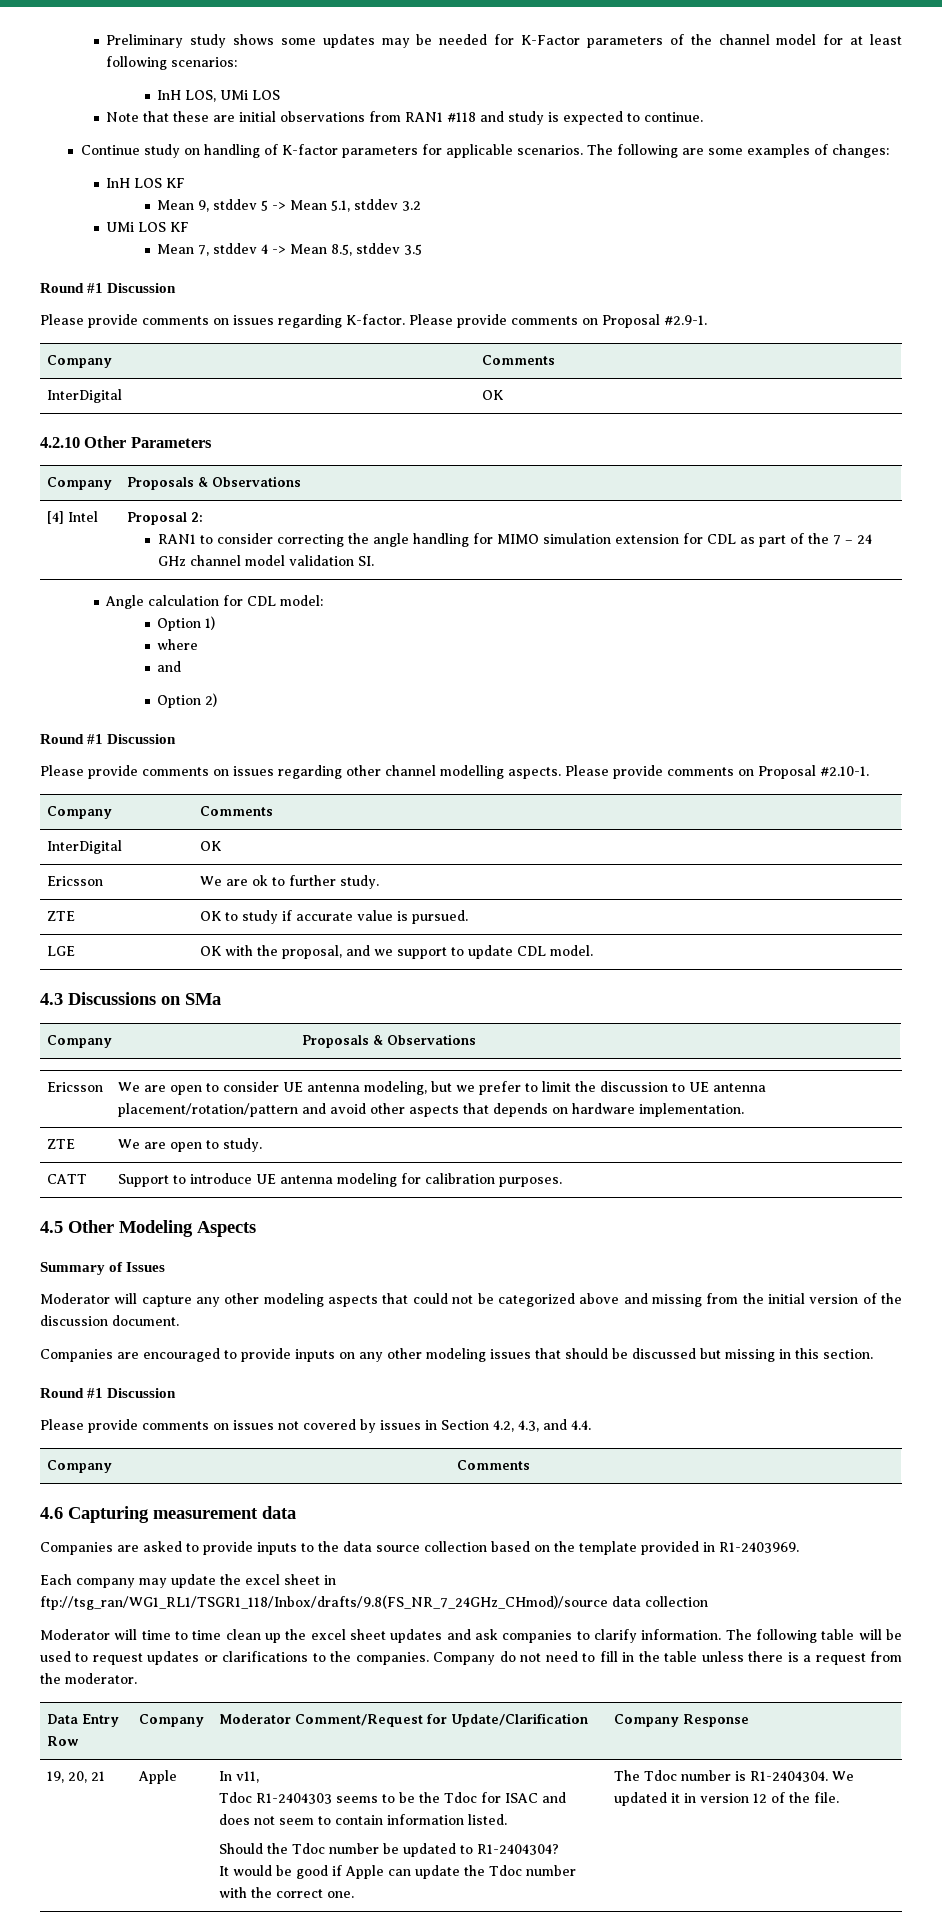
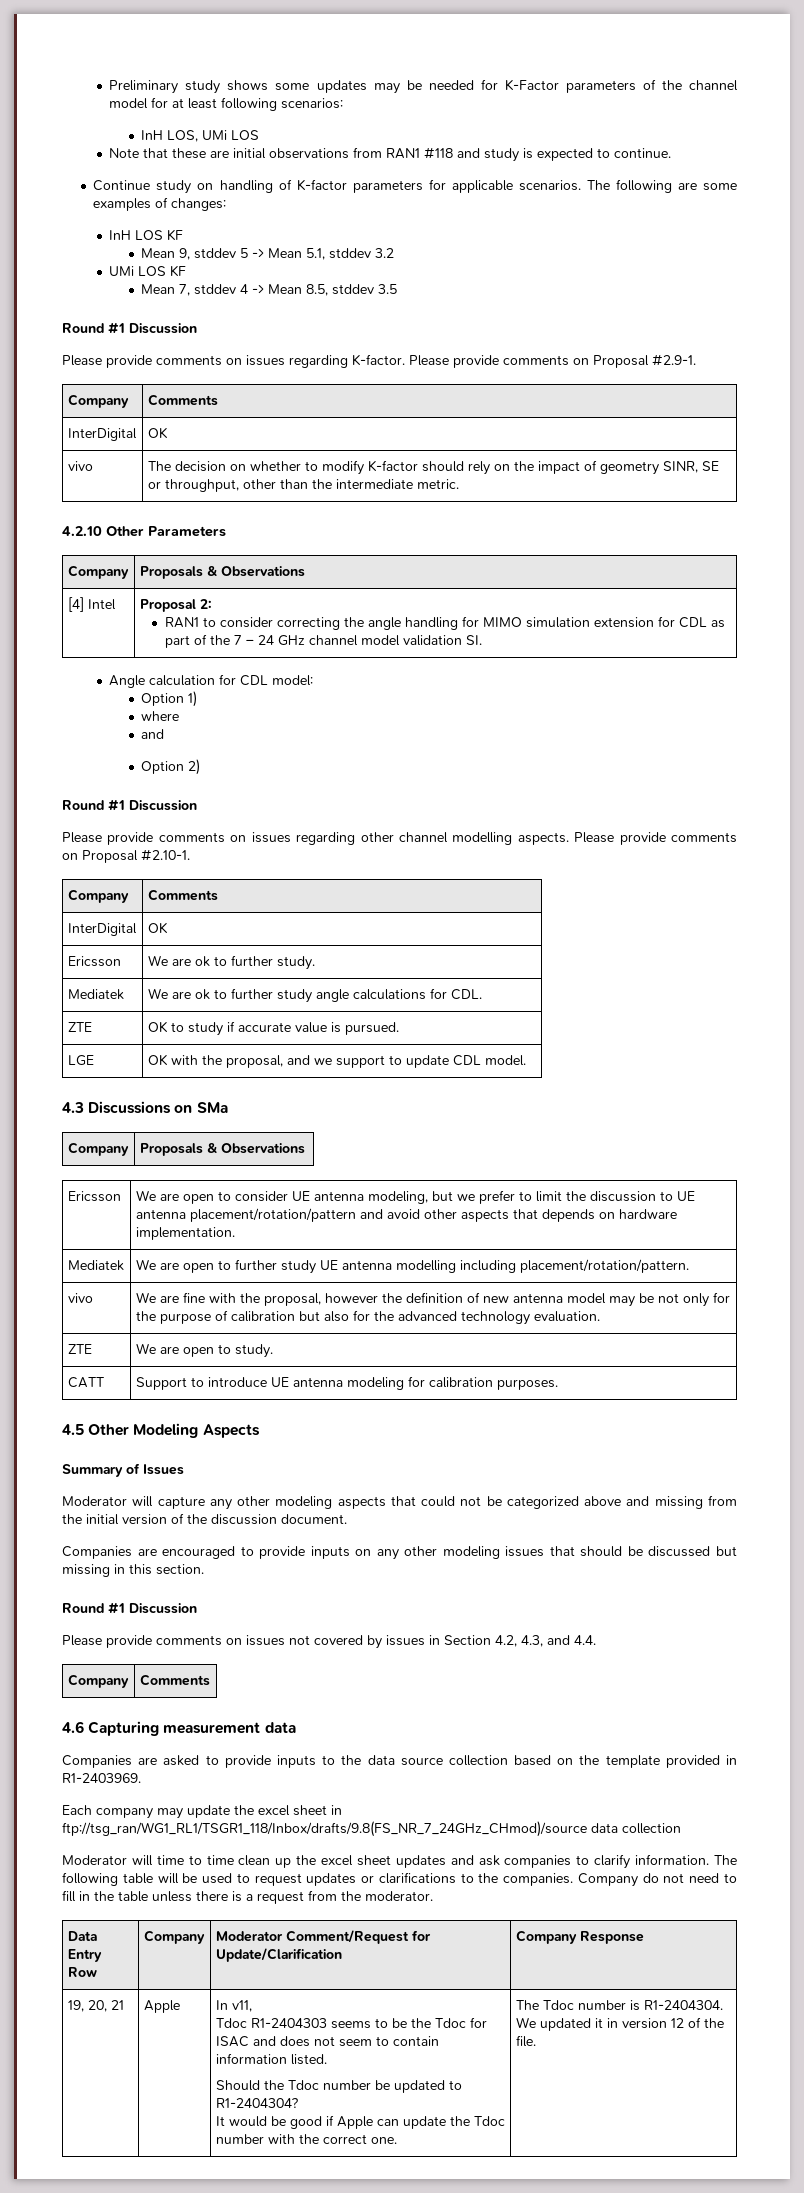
+ vivo | The decision on whether to modify K-factor should rely on the impact of geometry SINR, SE or throughput, other than the intermediate metric.
+ Mediatek | We are ok to further study angle calculations for CDL.
+ Mediatek | We are open to further study UE antenna modelling including placement/rotation/pattern.
+ vivo | We are fine with the proposal, however the definition of new antenna model may be not only for the purpose of calibration but also for the advanced technology evaluation.

